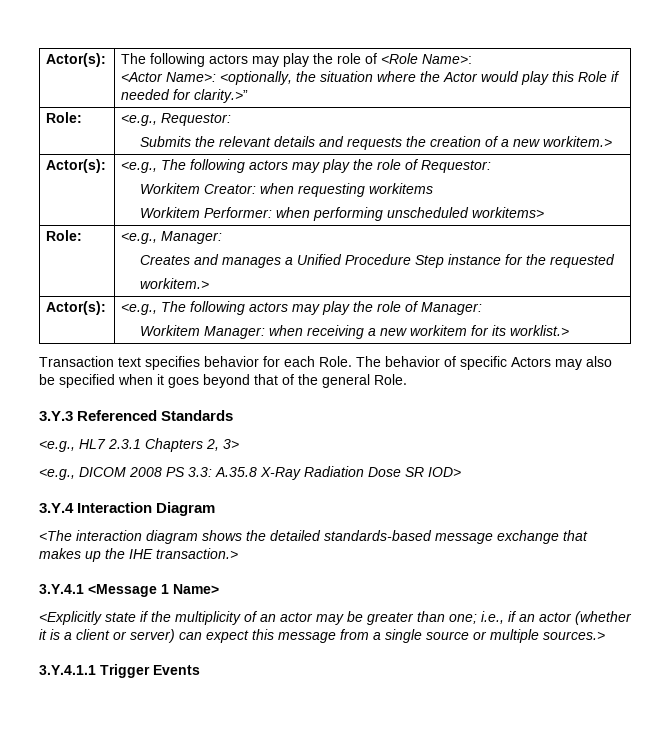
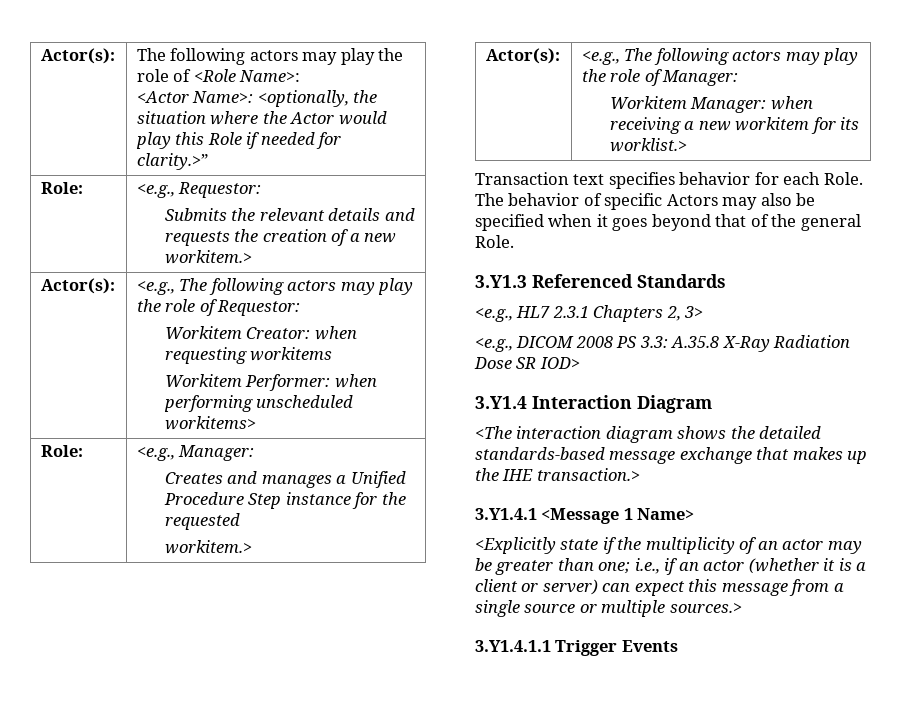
- 3.Y.3 Referenced Standards
+ 3.Y1.3 Referenced Standards
- 3.Y.4 Interaction Diagram
+ 3.Y1.4 Interaction Diagram
- 3.Y.4.1 <Message 1 Name>
+ 3.Y1.4.1 <Message 1 Name>
- 3.Y.4.1.1 Trigger Events
+ 3.Y1.4.1.1 Trigger Events

